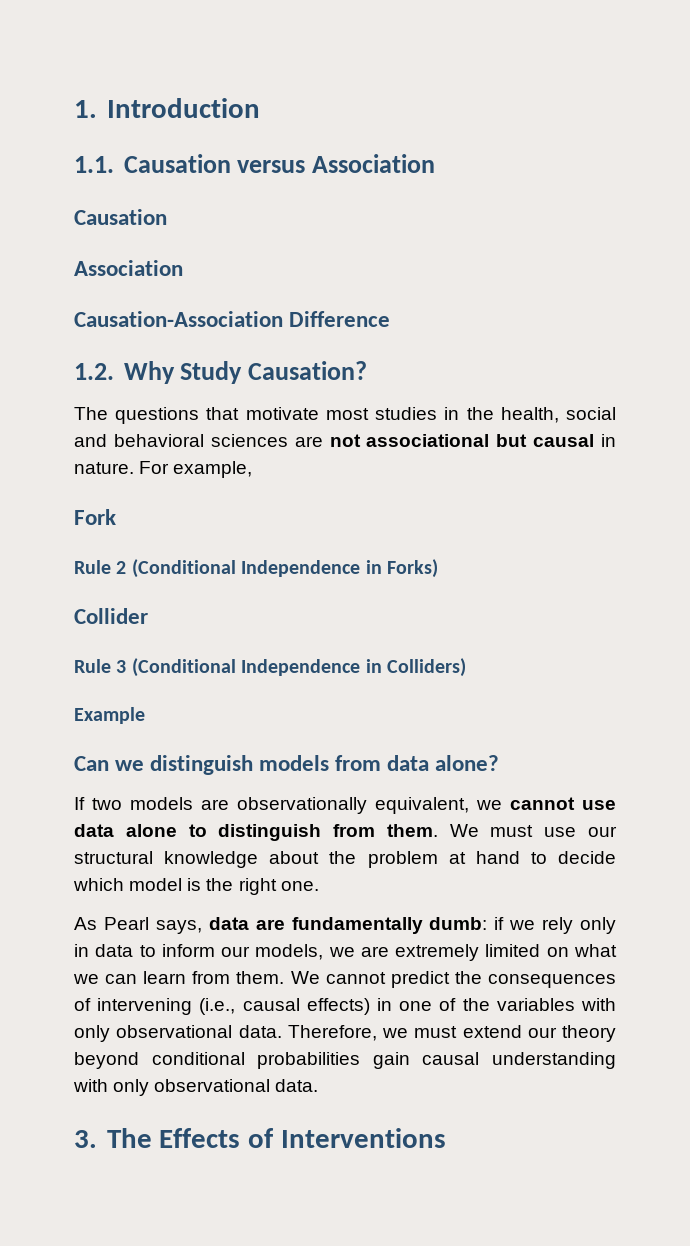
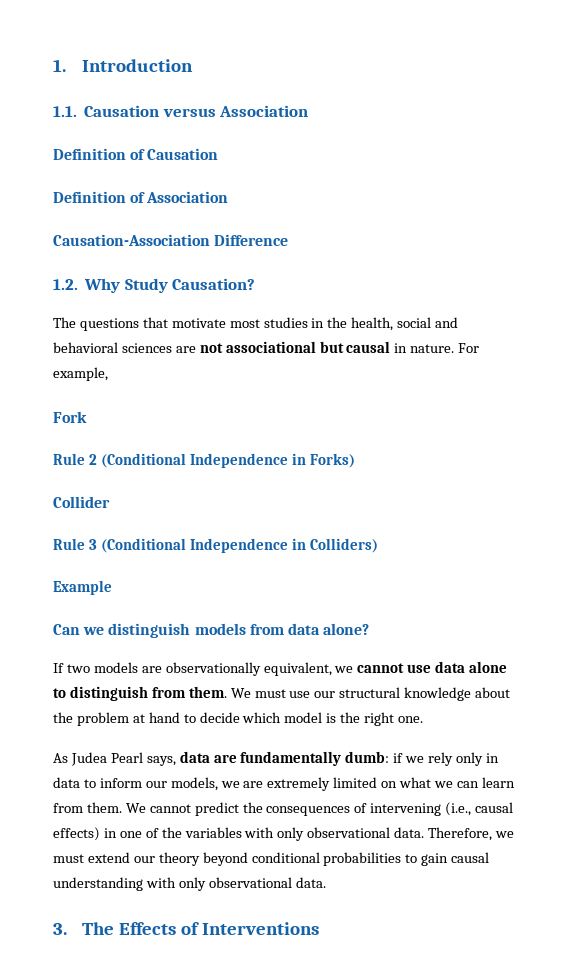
  1.1. Causation versus Association
- Causation
- Association
+ Definition of Causation
+ Definition of Association
- As Pearl says, data are fundamentally dumb: if we rely only in data to inform our models, we are extremely limited on what we can learn from them.
+ As Judea Pearl says, data are fundamentally dumb: if we rely only in data to inform our models, we are extremely limited on what we can learn from them.
- Therefore, we must extend our theory beyond conditional probabilities gain causal understanding with only observational data.
+ Therefore, we must extend our theory beyond conditional probabilities to gain causal understanding with only observational data.

